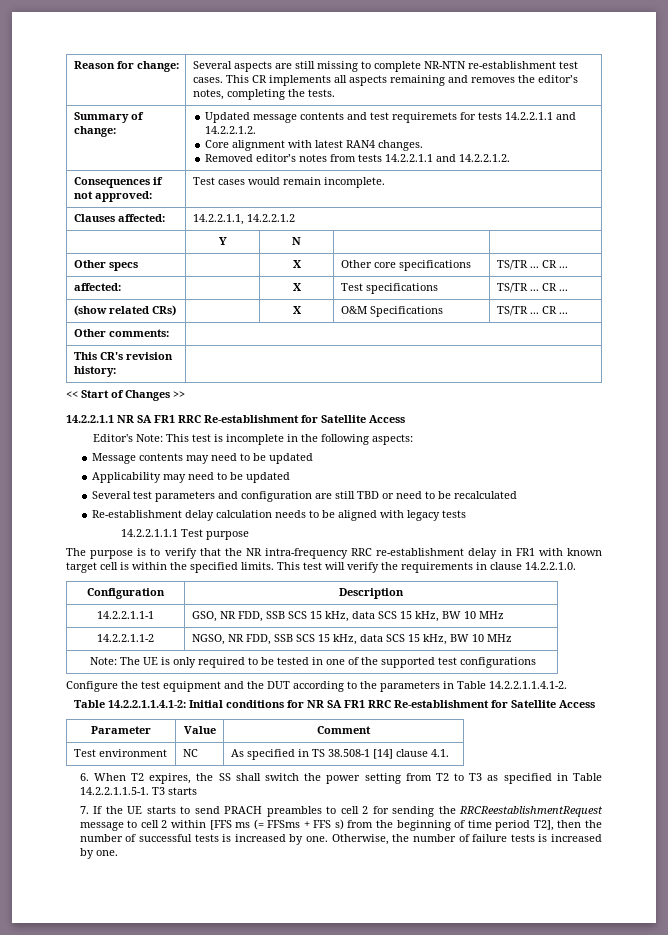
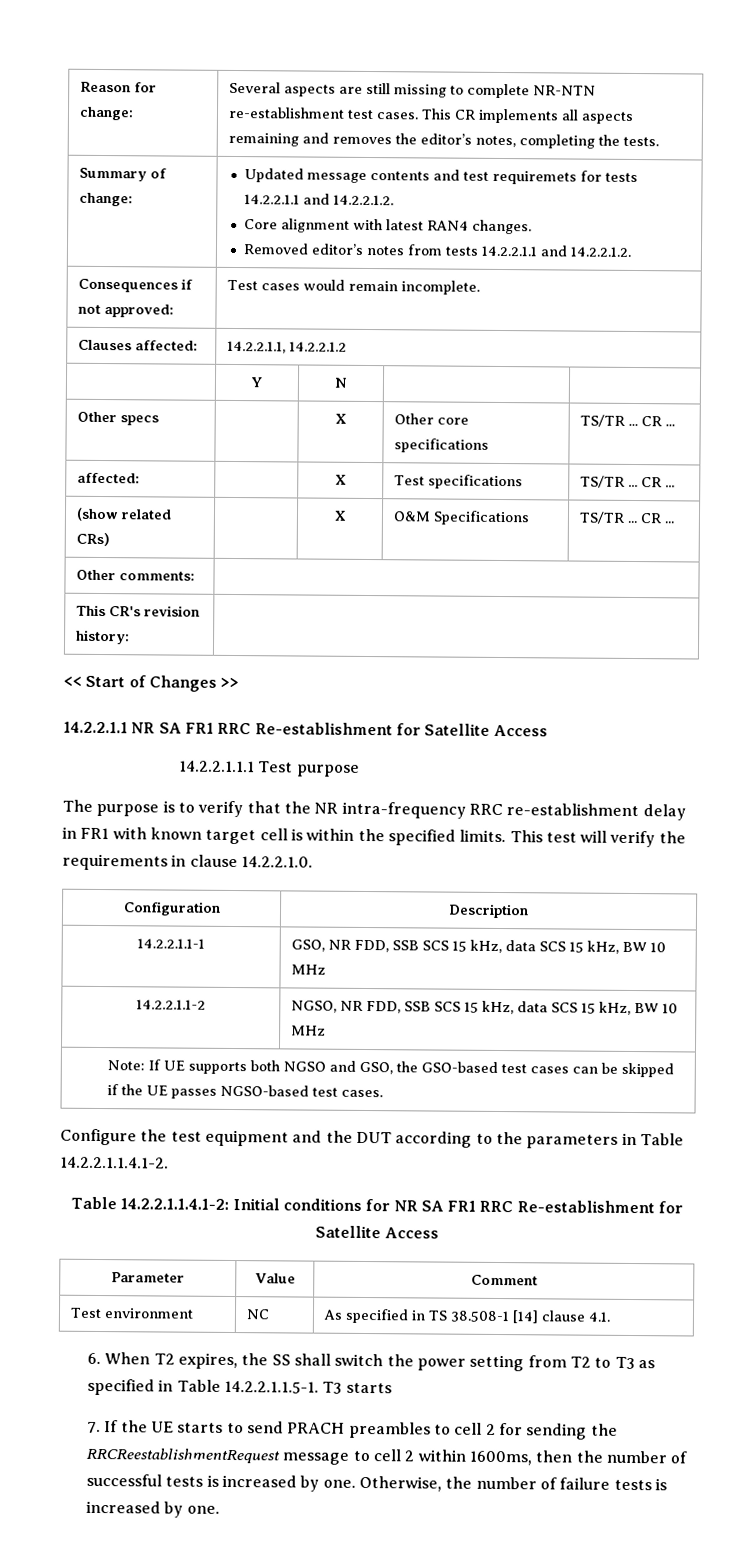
- Editor's Note: This test is incomplete in the following aspects:
- Message contents may need to be updated
- Applicability may need to be updated
- Several test parameters and configuration are still TBD or need to be recalculated
- Re-establishment delay calculation needs to be aligned with legacy tests
- Note: The UE is only required to be tested in one of the supported test configurations
+ Note: If UE supports both NGSO and GSO, the GSO-based test cases can be skipped if the UE passes NGSO-based test cases.
- 7. If the UE starts to send PRACH preambles to cell 2 for sending the RRCReestablishmentRequest message to cell 2 within [FFS ms (= FFSms + FFS s) from the beginning of time period T2], then the number of successful tests is increased by one.
+ 7. If the UE starts to send PRACH preambles to cell 2 for sending the RRCReestablishmentRequest message to cell 2 within 1600ms, then the number of successful tests is increased by one.

